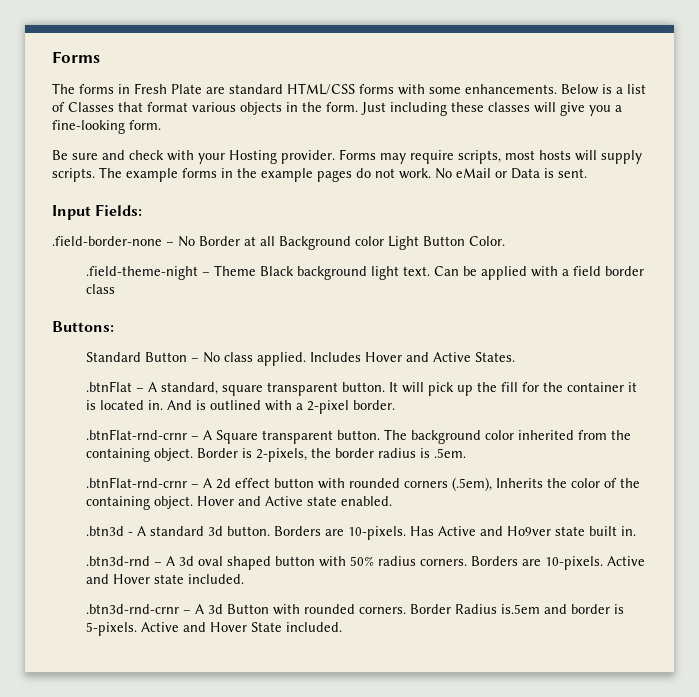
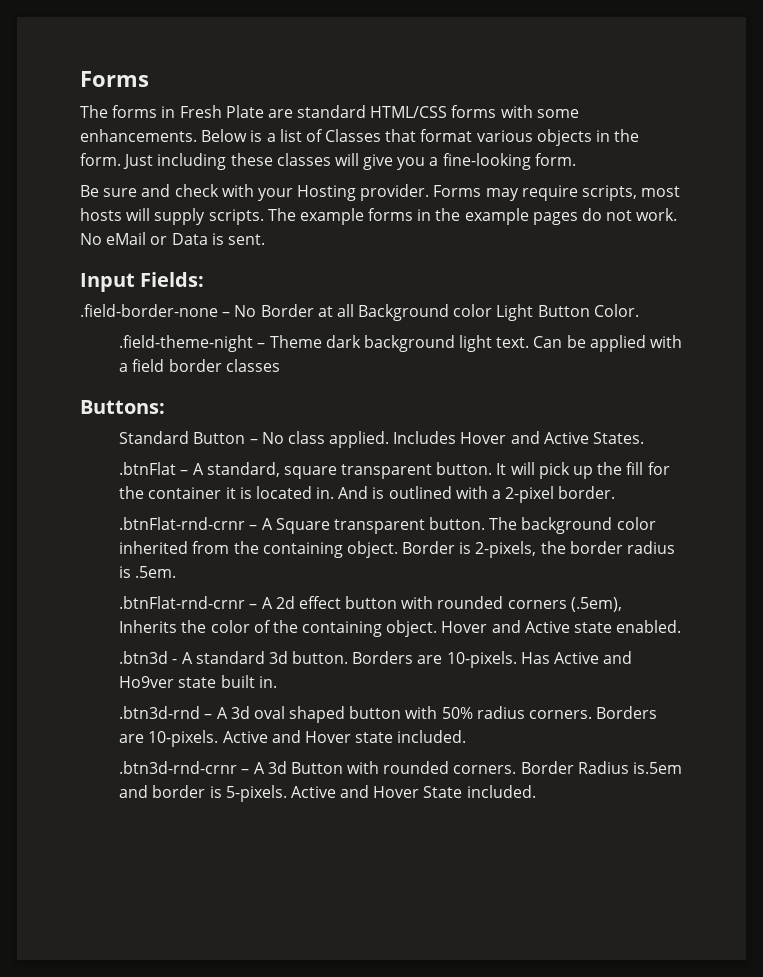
- .field-theme-night – Theme Black background light text.
+ .field-theme-night – Theme dark background light text.
- Can be applied with a field border class
+ Can be applied with a field border classes

